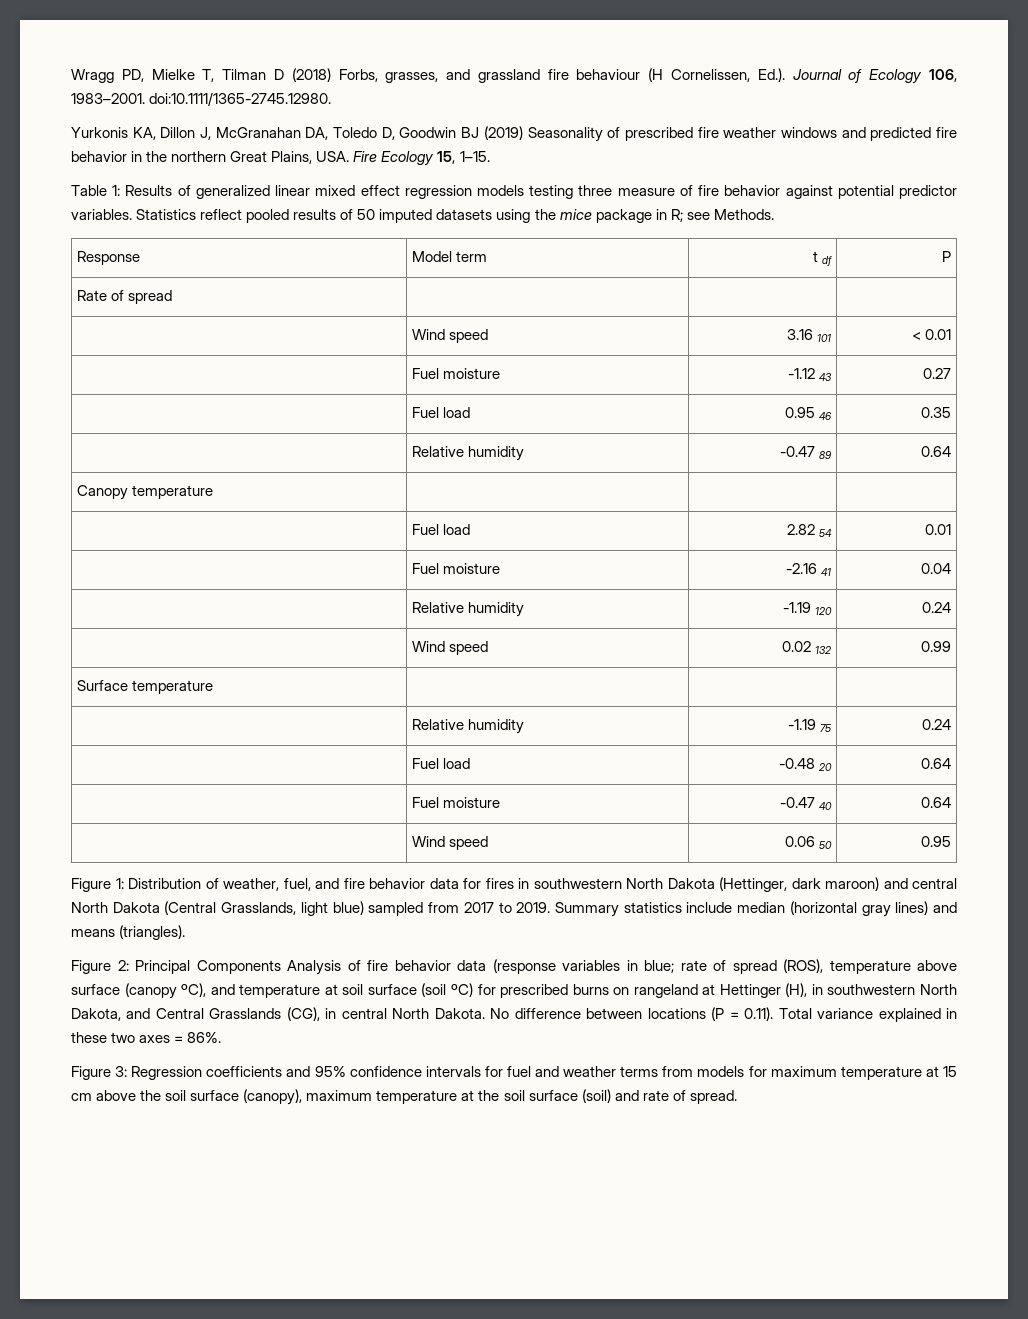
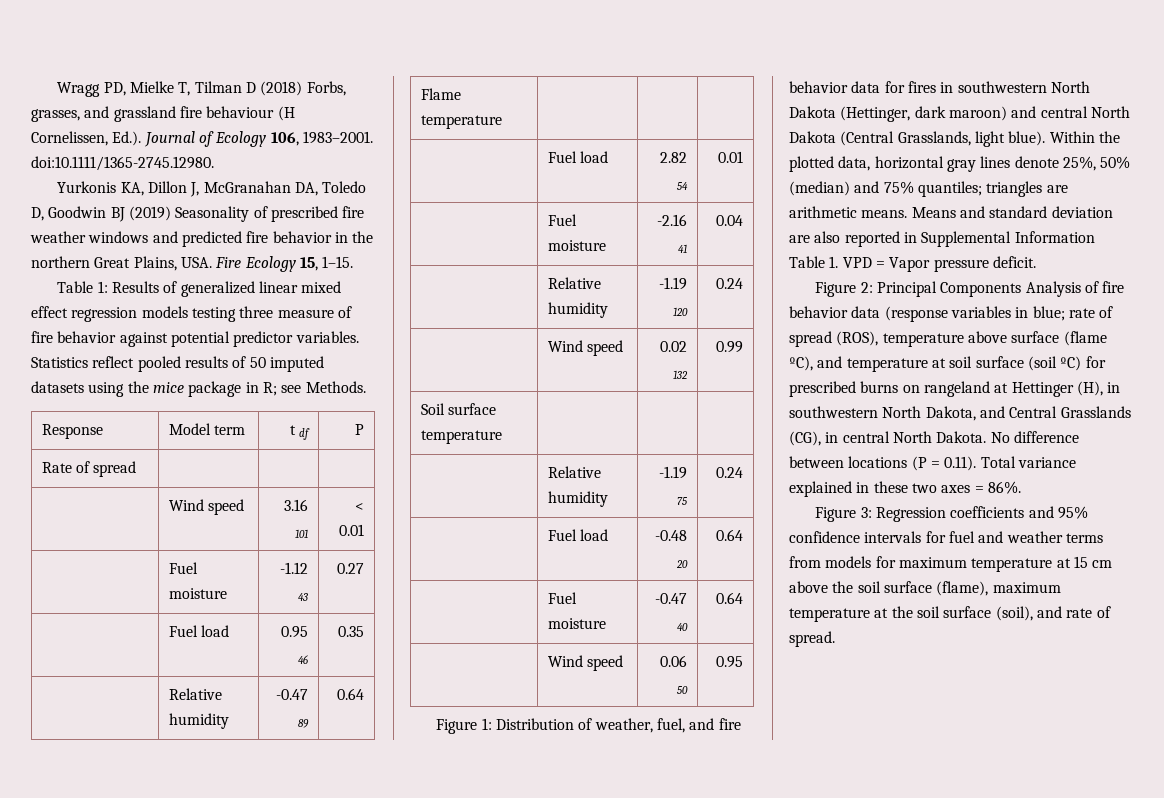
- Canopy temperature | | |
+ Flame temperature | | |
- Surface temperature | | |
+ Soil surface temperature | | |
- Figure 1: Distribution of weather, fuel, and fire behavior data for fires in southwestern North Dakota (Hettinger, dark maroon) and central North Dakota (Central Grasslands, light blue) sampled from 2017 to 2019. Summary statistics include median (horizontal gray lines) and means (triangles).
+ Figure 1: Distribution of weather, fuel, and fire behavior data for fires in southwestern North Dakota (Hettinger, dark maroon) and central North Dakota (Central Grasslands, light blue). Within the plotted data, horizontal gray lines denote 25%, 50% (median) and 75% quantiles; triangles are arithmetic means. Means and standard deviation are also reported in Supplemental Information Table 1. VPD = Vapor pressure deficit.
- Figure 2: Principal Components Analysis of fire behavior data (response variables in blue; rate of spread (ROS), temperature above surface (canopy ºC), and temperature at soil surface (soil ºC) for prescribed burns on rangeland at Hettinger (H), in southwestern North Dakota, and Central Grasslands (CG), in central North Dakota.
+ Figure 2: Principal Components Analysis of fire behavior data (response variables in blue; rate of spread (ROS), temperature above surface (flame ºC), and temperature at soil surface (soil ºC) for prescribed burns on rangeland at Hettinger (H), in southwestern North Dakota, and Central Grasslands (CG), in central North Dakota.
- Figure 3: Regression coefficients and 95% confidence intervals for fuel and weather terms from models for maximum temperature at 15 cm above the soil surface (canopy), maximum temperature at the soil surface (soil) and rate of spread.
+ Figure 3: Regression coefficients and 95% confidence intervals for fuel and weather terms from models for maximum temperature at 15 cm above the soil surface (flame), maximum temperature at the soil surface (soil), and rate of spread.

